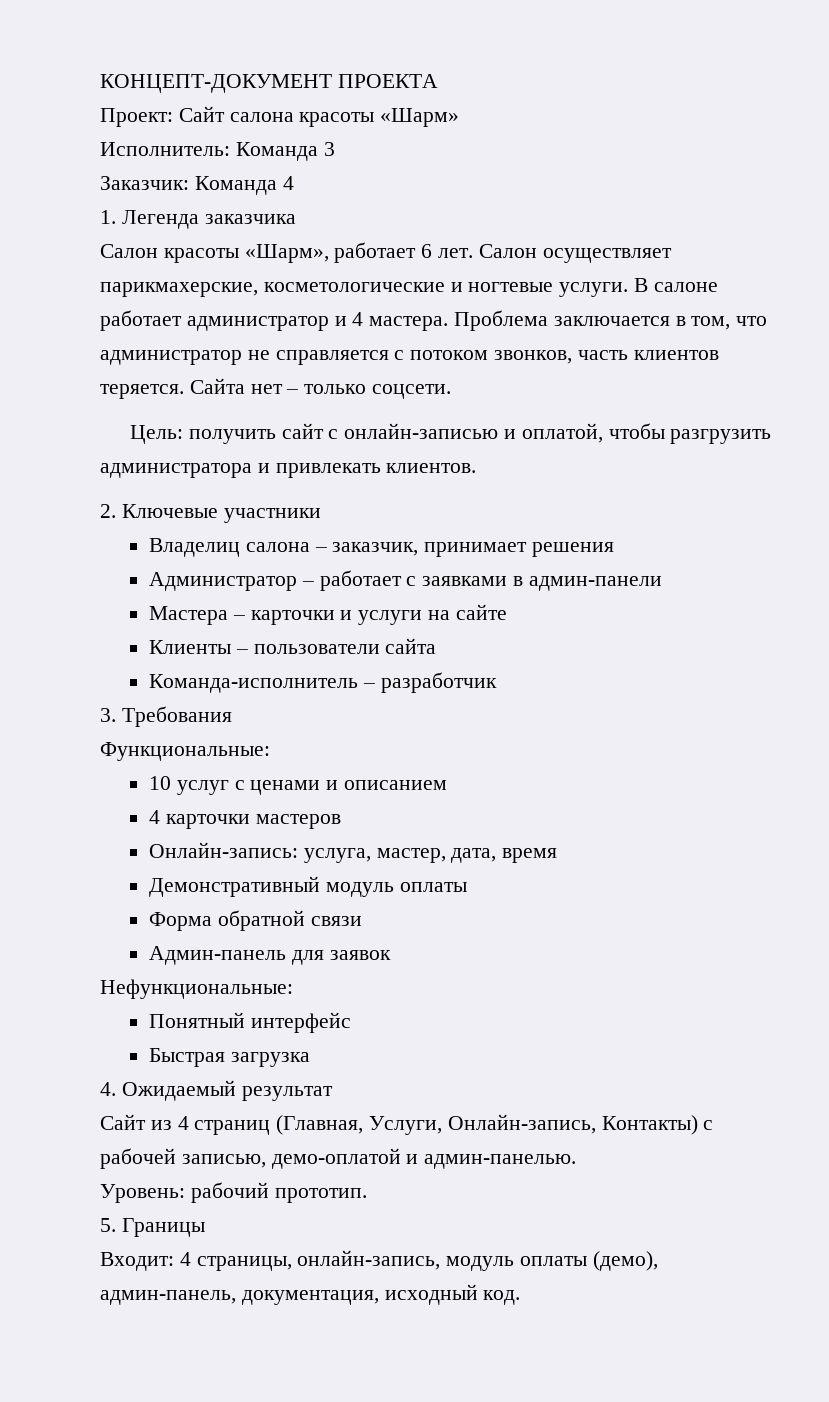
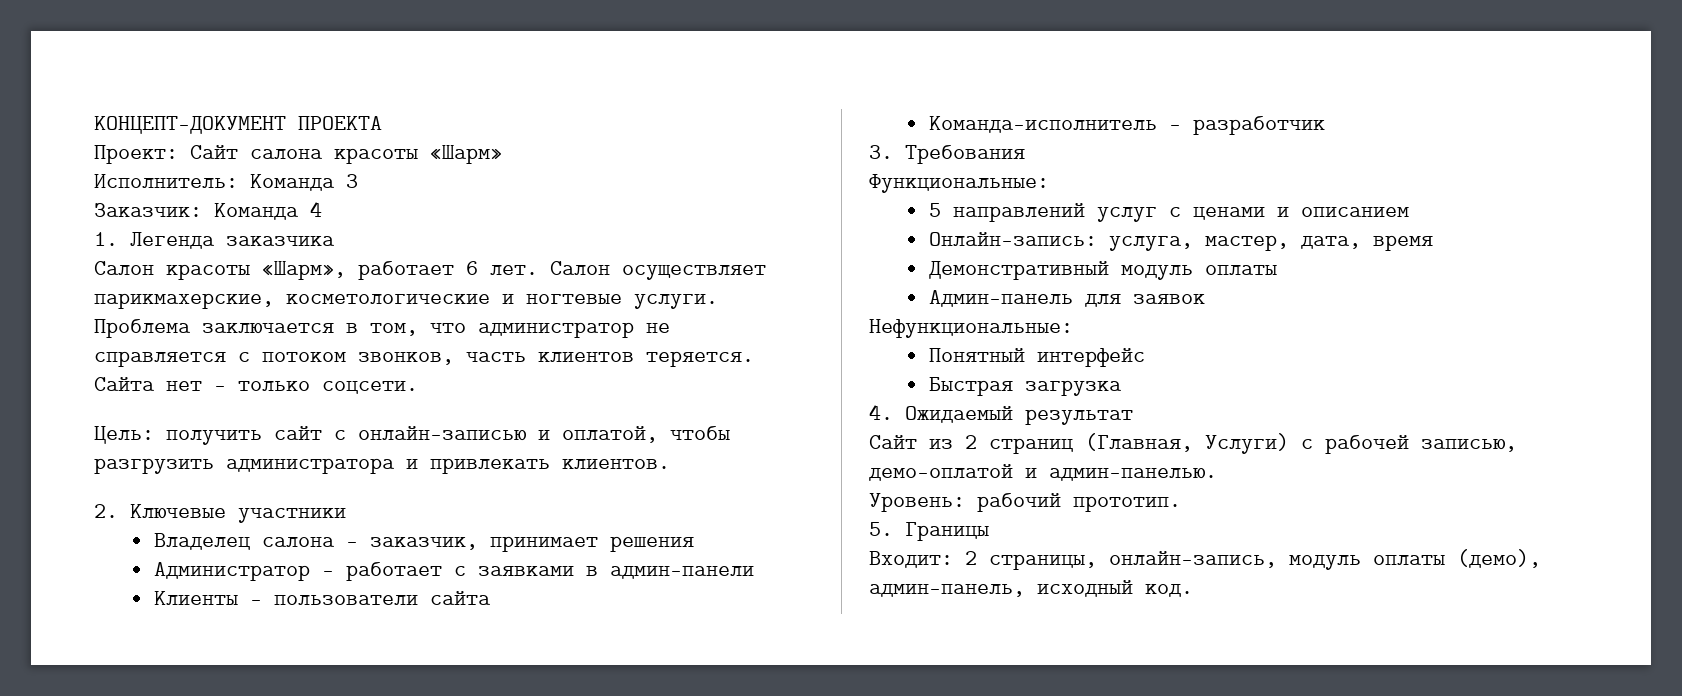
- В салоне работает администратор и 4 мастера.
- Владелиц салона – заказчик, принимает решения
+ Владелец салона – заказчик, принимает решения
- Мастера – карточки и услуги на сайте
- 10 услуг с ценами и описанием
+ 5 направлений услуг с ценами и описанием
- 4 карточки мастеров
- Форма обратной связи
- Сайт из 4 страниц (Главная, Услуги, Онлайн-запись, Контакты) с рабочей записью, демо-оплатой и админ-панелью.
+ Сайт из 2 страниц (Главная, Услуги) с рабочей записью, демо-оплатой и админ-панелью.
- Входит: 4 страницы, онлайн-запись, модуль оплаты (демо), админ-панель, документация, исходный код.
+ Входит: 2 страницы, онлайн-запись, модуль оплаты (демо), админ-панель, исходный код.

